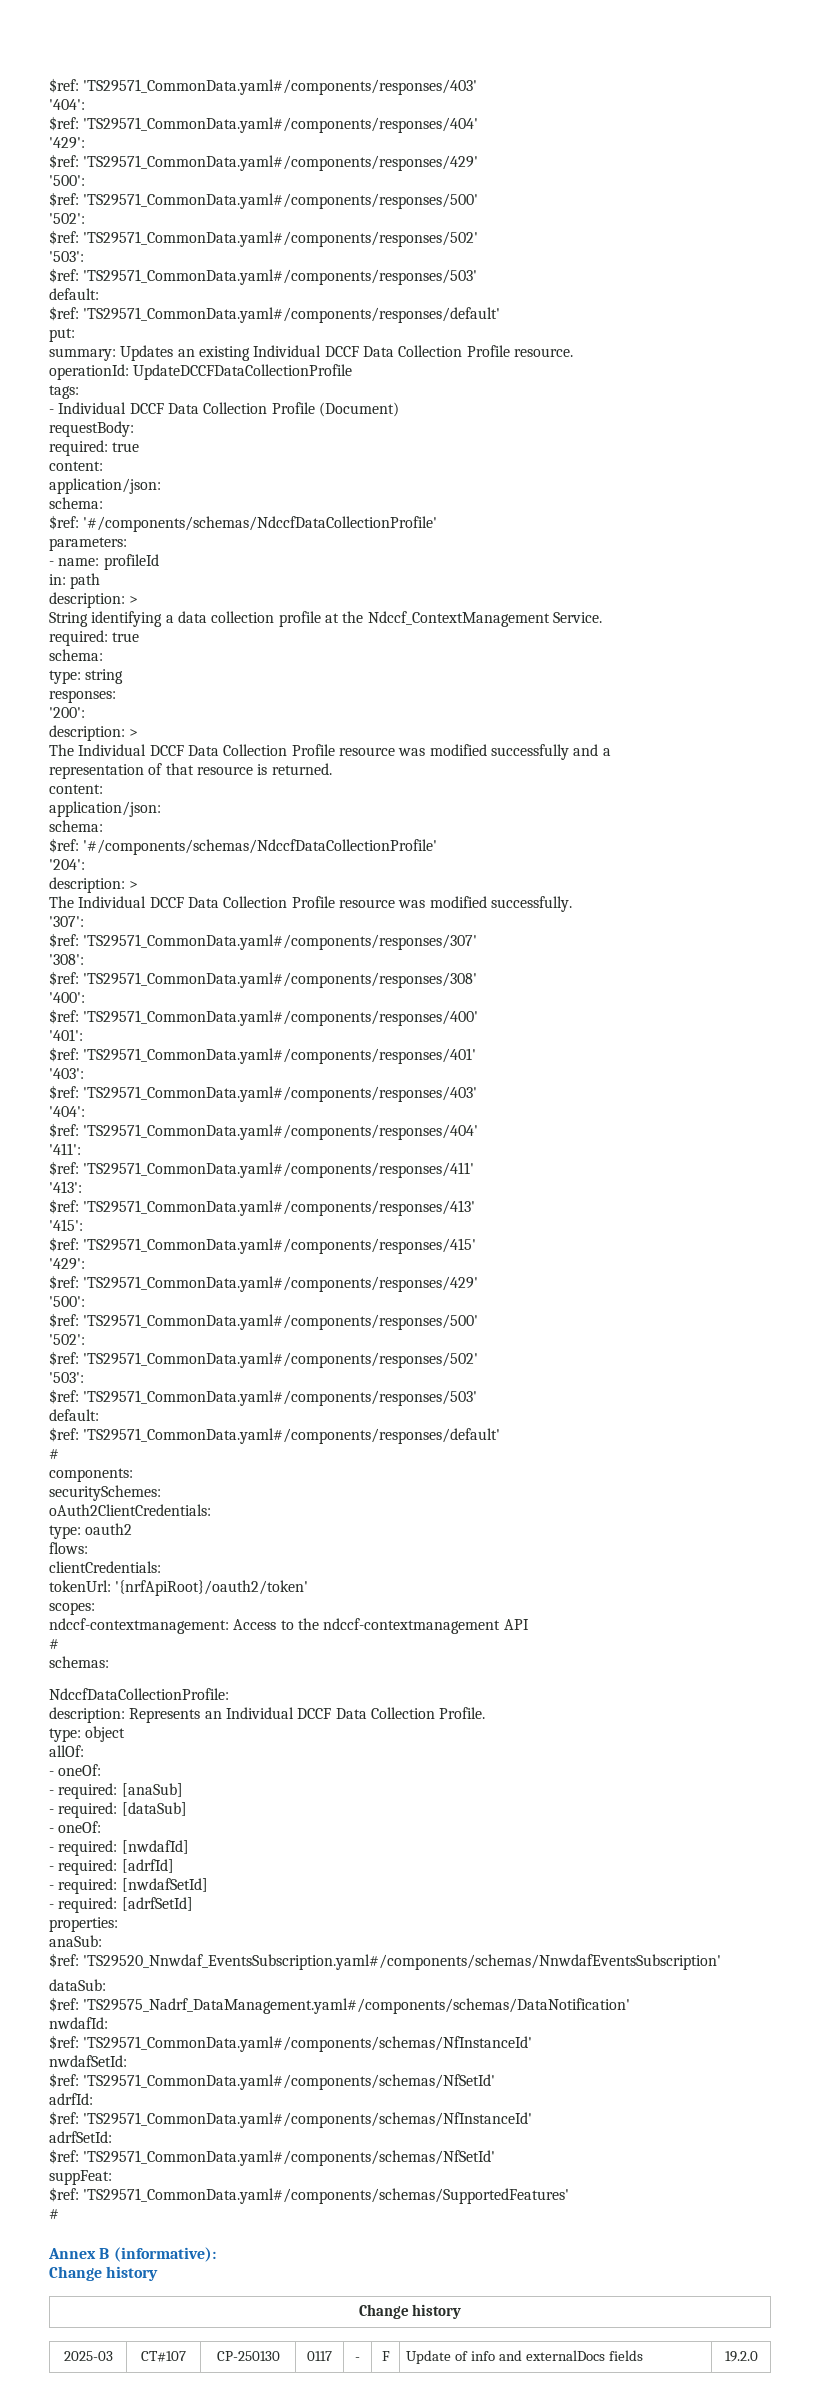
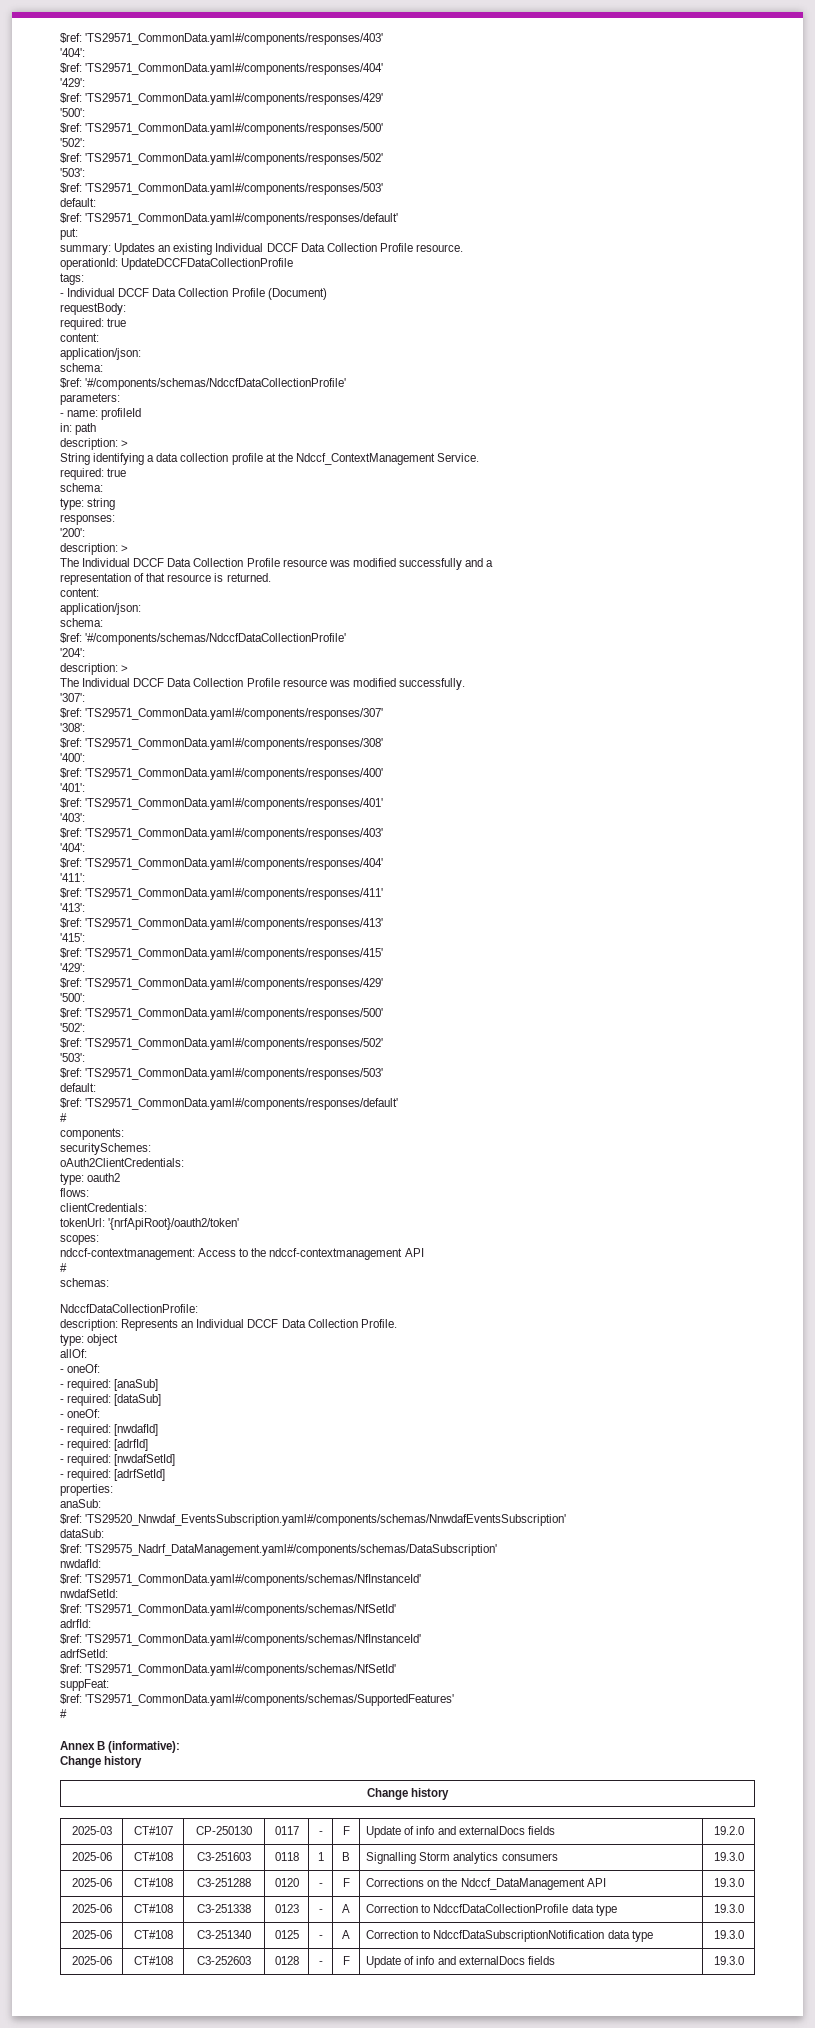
- $ref: 'TS29575_Nadrf_DataManagement.yaml#/components/schemas/DataNotification'
+ $ref: 'TS29575_Nadrf_DataManagement.yaml#/components/schemas/DataSubscription'
+ 2025-06 | CT#108 | C3-251603 | 0118 | 1 | B | Signalling Storm analytics consumers | 19.3.0
+ 2025-06 | CT#108 | C3-251288 | 0120 | - | F | Corrections on the Ndccf_DataManagement API | 19.3.0
+ 2025-06 | CT#108 | C3-251338 | 0123 | - | A | Correction to NdccfDataCollectionProfile data type | 19.3.0
+ 2025-06 | CT#108 | C3-251340 | 0125 | - | A | Correction to NdccfDataSubscriptionNotification data type | 19.3.0
+ 2025-06 | CT#108 | C3-252603 | 0128 | - | F | Update of info and externalDocs fields | 19.3.0

